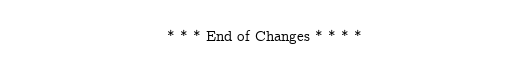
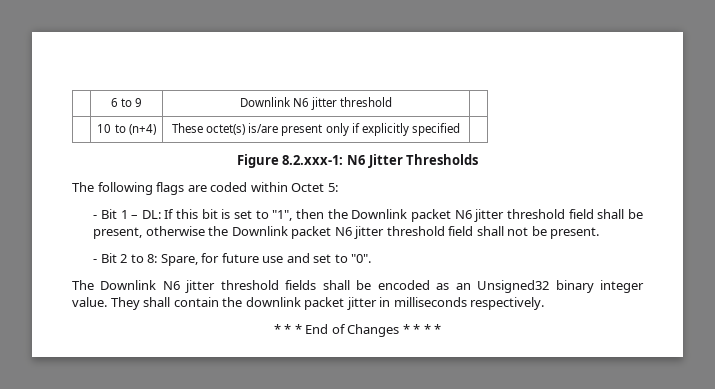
+ | 6 to 9 | Downlink N6 jitter threshold |
+ | 10 to (n+4) | These octet(s) is/are present only if explicitly specified |
+ Figure 8.2.xxx-1: N6 Jitter Thresholds
+ The following flags are coded within Octet 5:
+ - Bit 1 – DL: If this bit is set to "1", then the Downlink packet N6 jitter threshold field shall be present, otherwise the Downlink packet N6 jitter threshold field shall not be present.
+ - Bit 2 to 8: Spare, for future use and set to "0".
+ The Downlink N6 jitter threshold fields shall be encoded as an Unsigned32 binary integer value. They shall contain the downlink packet jitter in milliseconds respectively.

